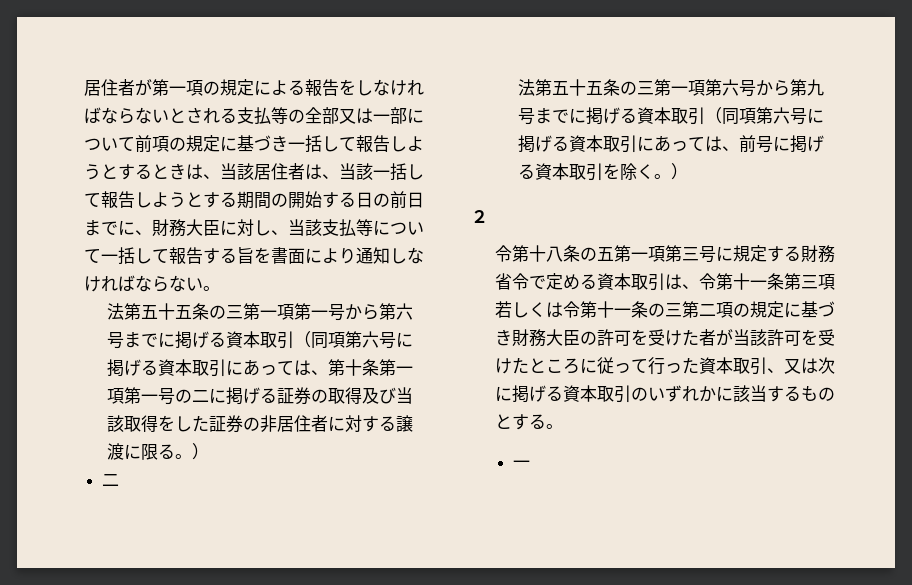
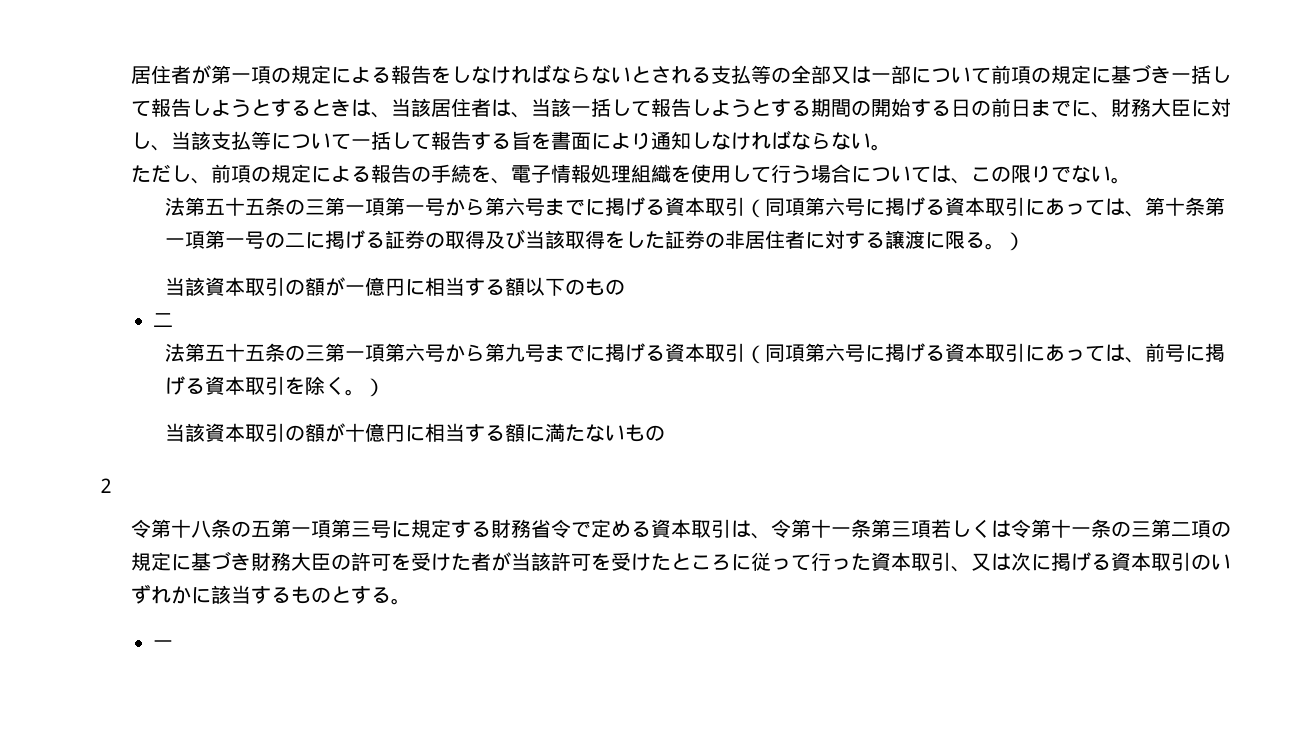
+ ただし、前項の規定による報告の手続を、電子情報処理組織を使用して行う場合については、この限りでない。
+ 当該資本取引の額が一億円に相当する額以下のもの
+ 当該資本取引の額が十億円に相当する額に満たないもの

